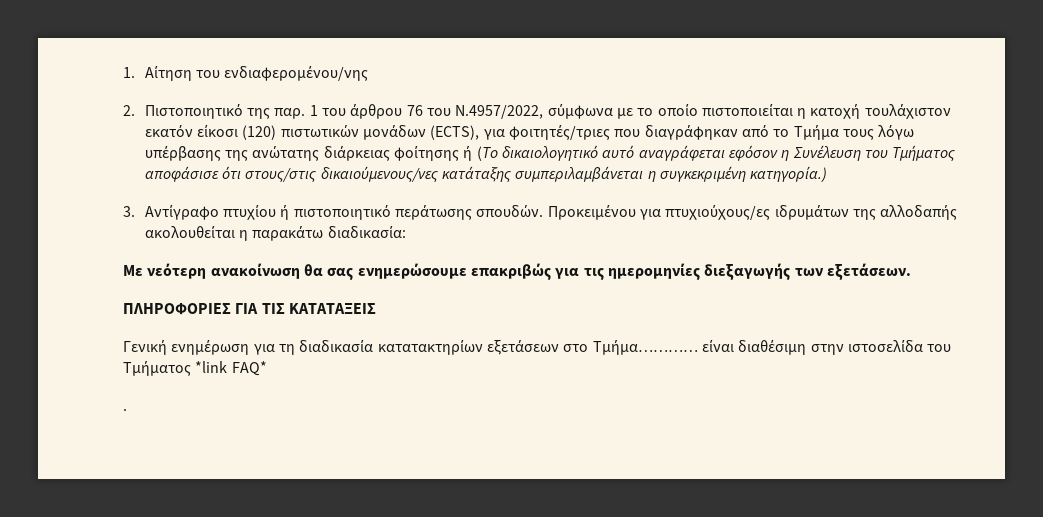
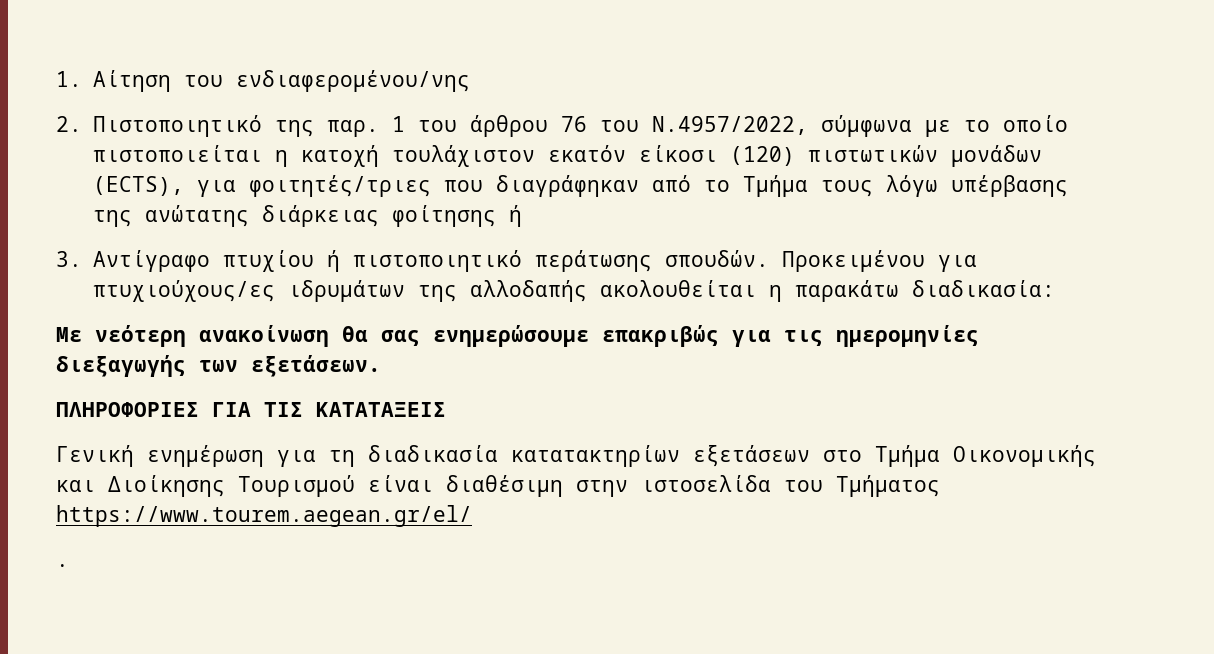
- 1 του άρθρου 76 του Ν.4957/2022, σύμφωνα με το οποίο πιστοποιείται η κατοχή τουλάχιστον εκατόν είκοσι (120) πιστωτικών μονάδων (ECTS), για φοιτητές/τριες που διαγράφηκαν από το Τμήμα τους λόγω υπέρβασης της ανώτατης διάρκειας φοίτησης ή (Το δικαιολογητικό αυτό αναγράφεται εφόσον η Συνέλευση του Τμήματος αποφάσισε ότι στους/στις δικαιούμενους/νες κατάταξης συμπεριλαμβάνεται η συγκεκριμένη κατηγορία.)
+ 1 του άρθρου 76 του Ν.4957/2022, σύμφωνα με το οποίο πιστοποιείται η κατοχή τουλάχιστον εκατόν είκοσι (120) πιστωτικών μονάδων (ECTS), για φοιτητές/τριες που διαγράφηκαν από το Τμήμα τους λόγω υπέρβασης της ανώτατης διάρκειας φοίτησης ή
- Γενική ενημέρωση για τη διαδικασία κατατακτηρίων εξετάσεων στο Τμήμα………… είναι διαθέσιμη στην ιστοσελίδα του Τμήματος *link FAQ*
+ Γενική ενημέρωση για τη διαδικασία κατατακτηρίων εξετάσεων στο Τμήμα Οικονομικής και Διοίκησης Τουρισμού είναι διαθέσιμη στην ιστοσελίδα του Τμήματος https://www.tourem.aegean.gr/el/

